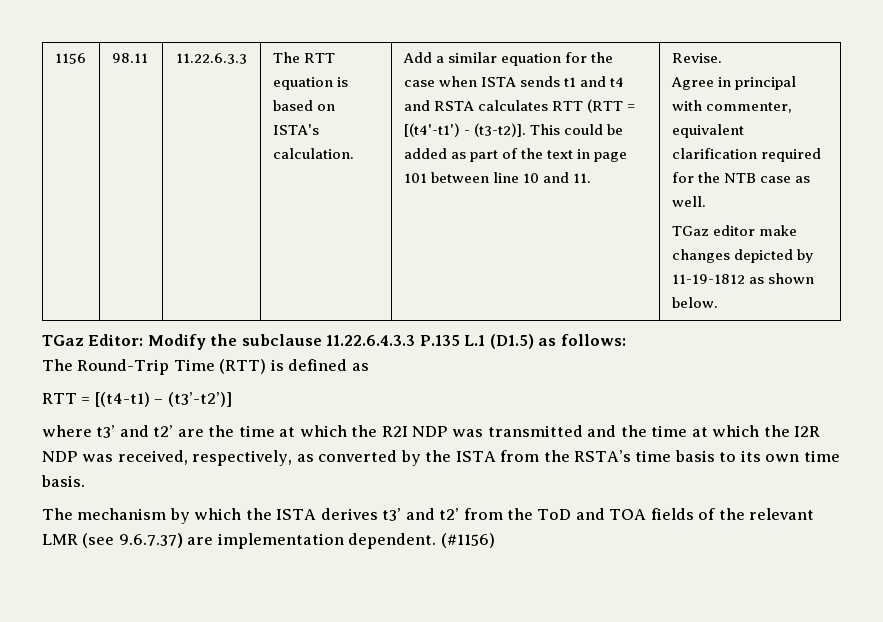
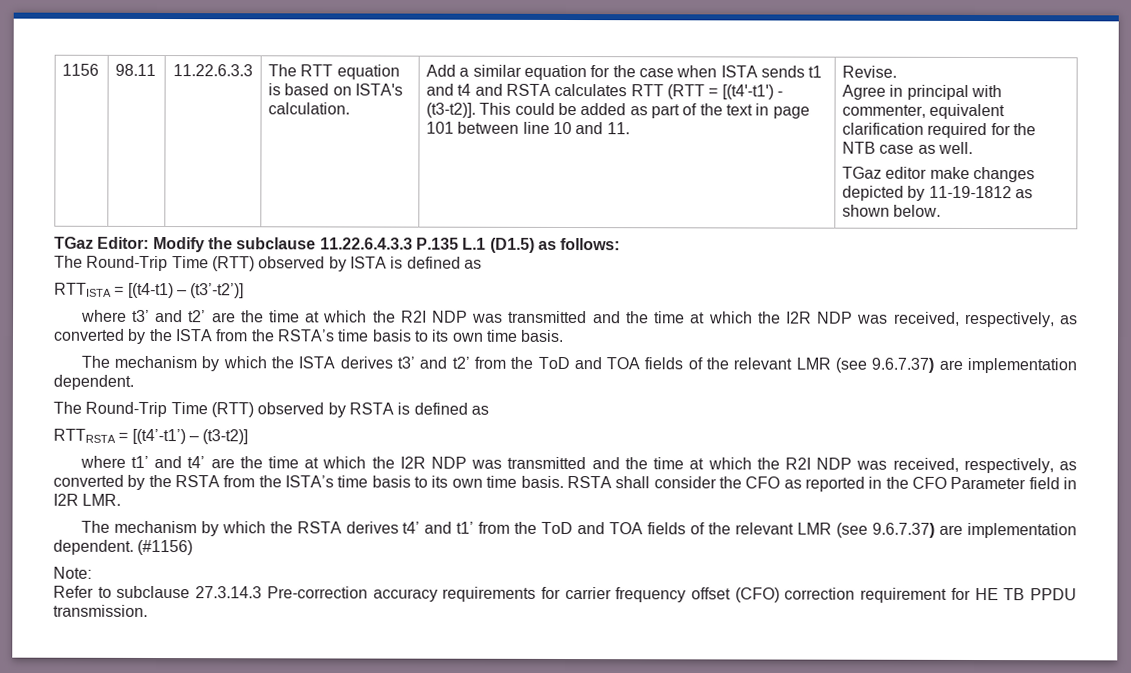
- The Round-Trip Time (RTT) is defined as
- RTT = [(t4-t1) – (t3’-t2’)]
+ The Round-Trip Time (RTT) observed by ISTA is defined as
+ RTTISTA = [(t4-t1) – (t3’-t2’)]
- The mechanism by which the ISTA derives t3’ and t2’ from the ToD and TOA fields of the relevant LMR (see 9.6.7.37) are implementation dependent. (#1156)
+ The mechanism by which the ISTA derives t3’ and t2’ from the ToD and TOA fields of the relevant LMR (see 9.6.7.37) are implementation dependent.
+ The Round-Trip Time (RTT) observed by RSTA is defined as
+ RTTRSTA = [(t4’-t1’) – (t3-t2)]
+ where t1’ and t4’ are the time at which the I2R NDP was transmitted and the time at which the R2I NDP was received, respectively, as converted by the RSTA from the ISTA’s time basis to its own time basis. RSTA shall consider the CFO as reported in the CFO Parameter field in I2R LMR.
+ The mechanism by which the RSTA derives t4’ and t1’ from the ToD and TOA fields of the relevant LMR (see 9.6.7.37) are implementation dependent. (#1156)
+ Note:
+ Refer to subclause 27.3.14.3 Pre-correction accuracy requirements for carrier frequency offset (CFO) correction requirement for HE TB PPDU transmission.

